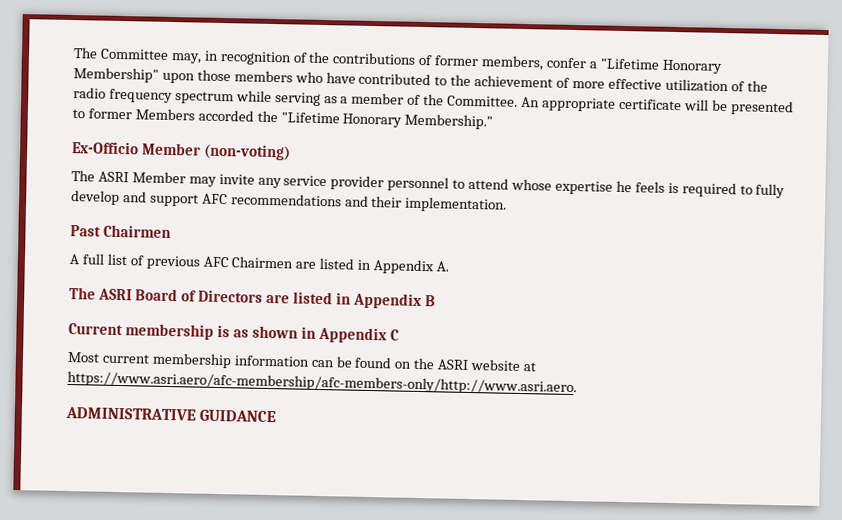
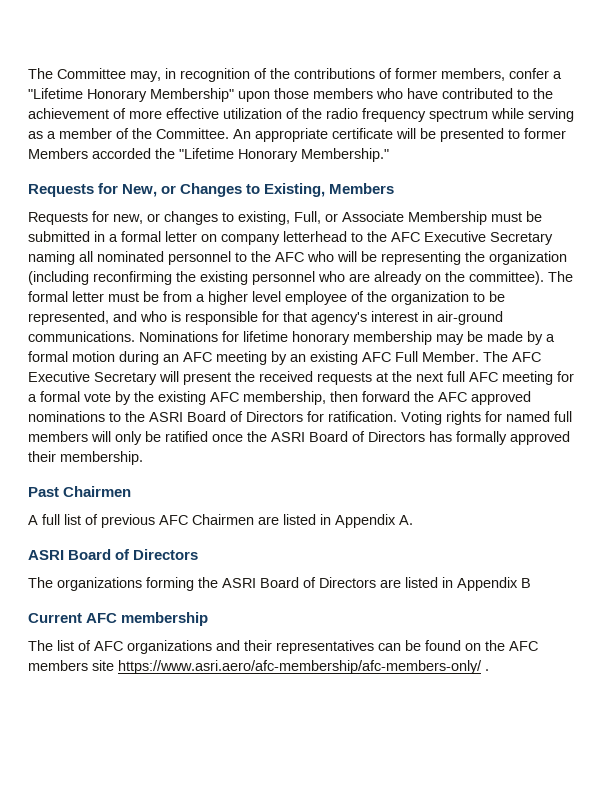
- Ex-Officio Member (non-voting)
- The ASRI Member may invite any service provider personnel to attend whose expertise he feels is required to fully develop and support AFC recommendations and their implementation.
+ Requests for New, or Changes to Existing, Members
+ Requests for new, or changes to existing, Full, or Associate Membership must be submitted in a formal letter on company letterhead to the AFC Executive Secretary naming all nominated personnel to the AFC who will be representing the organization (including reconfirming the existing personnel who are already on the committee). The formal letter must be from a higher level employee of the organization to be represented, and who is responsible for that agency's interest in air-ground communications. Nominations for lifetime honorary membership may be made by a formal motion during an AFC meeting by an existing AFC Full Member. The AFC Executive Secretary will present the received requests at the next full AFC meeting for a formal vote by the existing AFC membership, then forward the AFC approved nominations to the ASRI Board of Directors for ratification. Voting rights for named full members will only be ratified once the ASRI Board of Directors has formally approved their membership.
  A full list of previous AFC Chairmen are listed in Appendix A.
- The ASRI Board of Directors are listed in Appendix B
+ ASRI Board of Directors
+ The organizations forming the ASRI Board of Directors are listed in Appendix B
- Current membership is as shown in Appendix C
- Most current membership information can be found on the ASRI website at https://www.asri.aero/afc-membership/afc-members-only/http://www.asri.aero.
- ADMINISTRATIVE GUIDANCE
+ Current AFC membership
+ The list of AFC organizations and their representatives can be found on the AFC members site https://www.asri.aero/afc-membership/afc-members-only/ .

